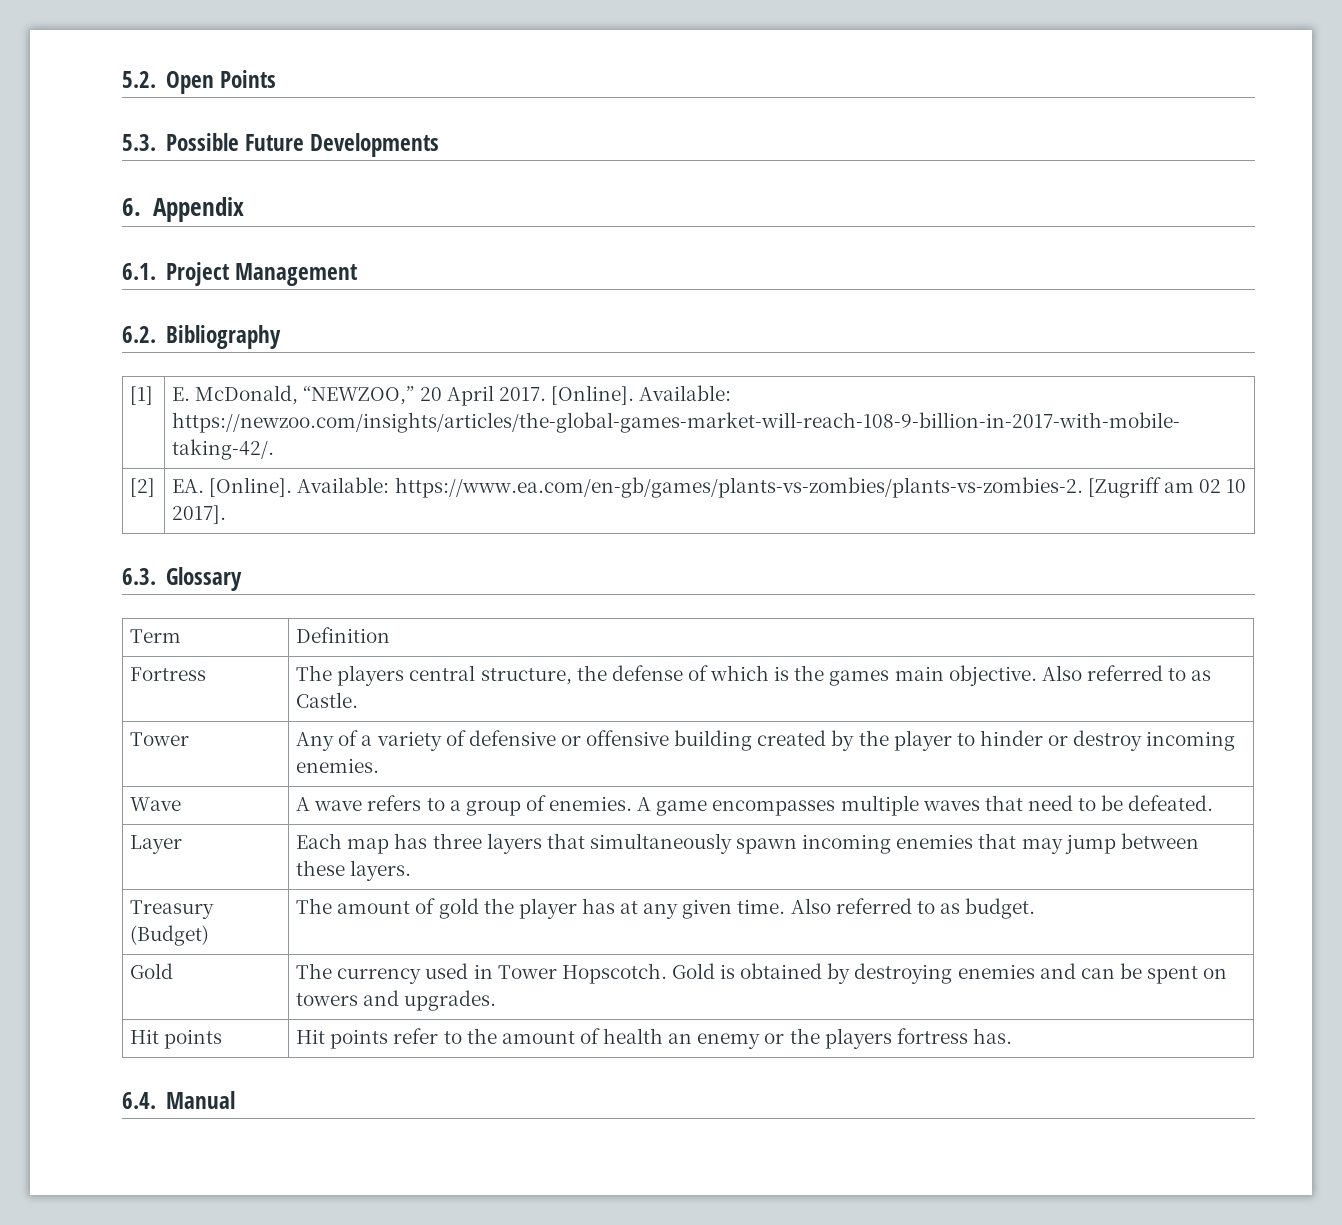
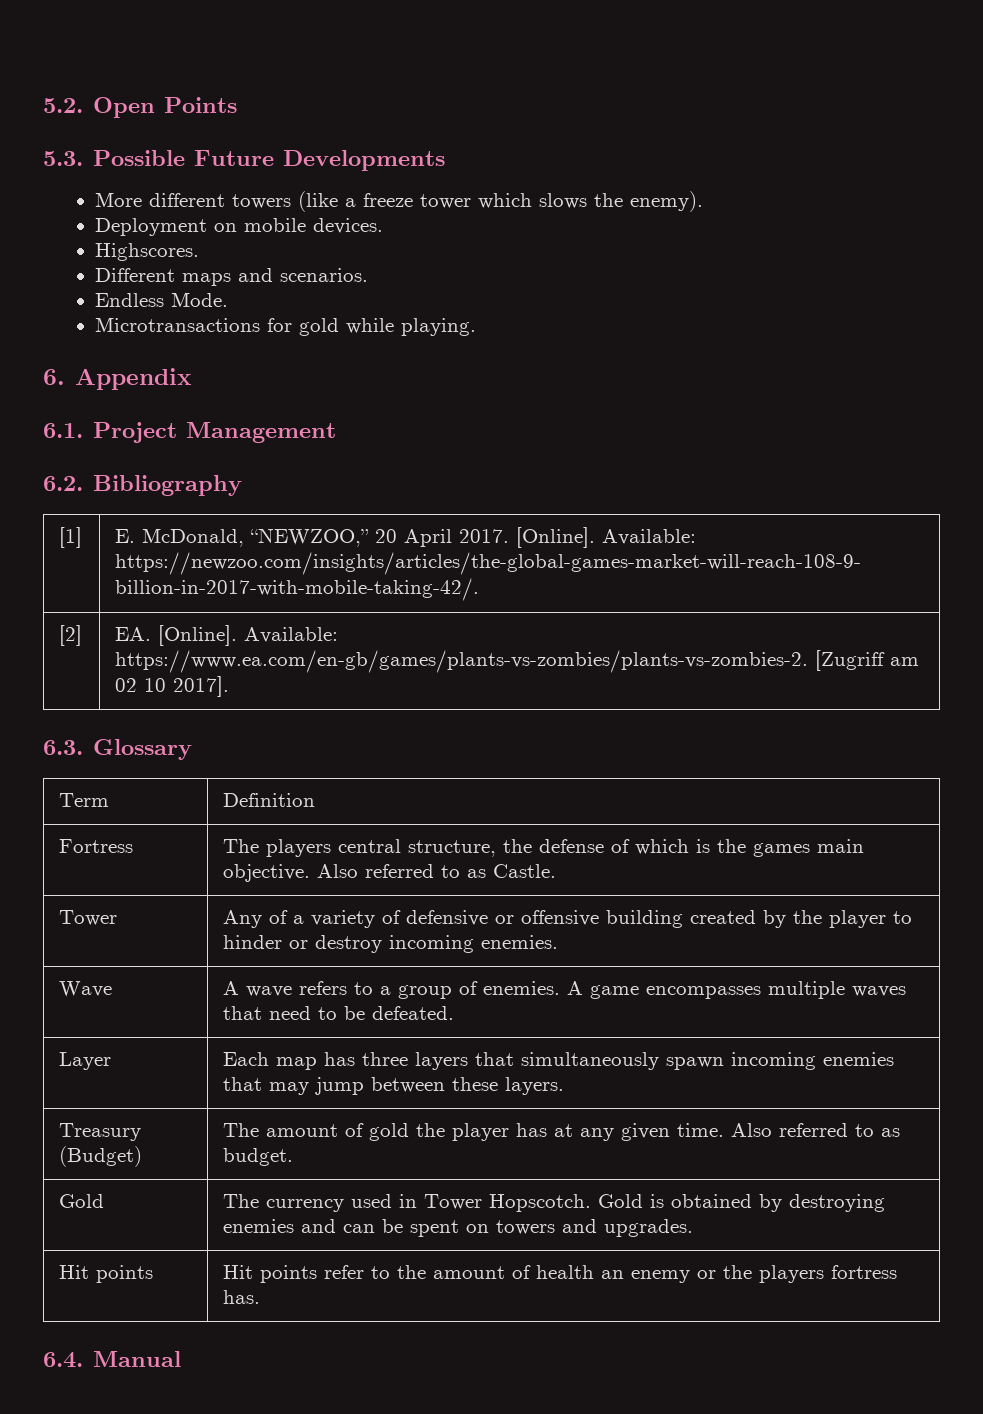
+ More different towers (like a freeze tower which slows the enemy).
+ Deployment on mobile devices.
+ Highscores.
+ Different maps and scenarios.
+ Endless Mode.
+ Microtransactions for gold while playing.

